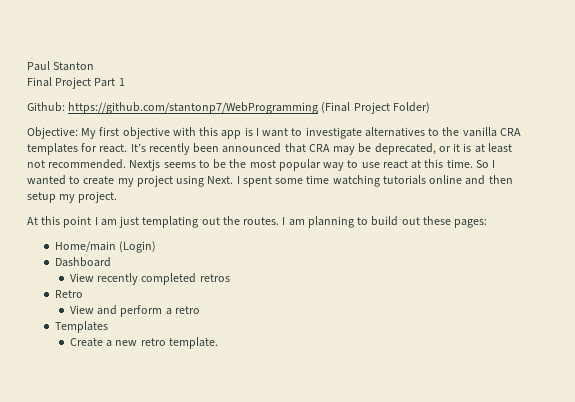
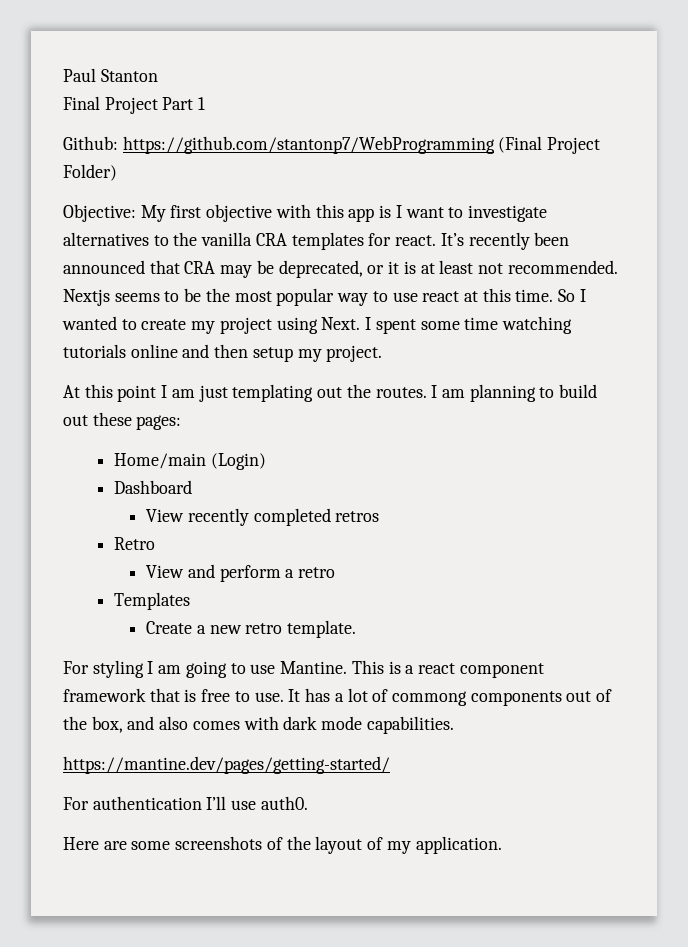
+ For styling I am going to use Mantine. This is a react component framework that is free to use. It has a lot of commong components out of the box, and also comes with dark mode capabilities.
+ https://mantine.dev/pages/getting-started/
+ For authentication I’ll use auth0.
+ Here are some screenshots of the layout of my application.

